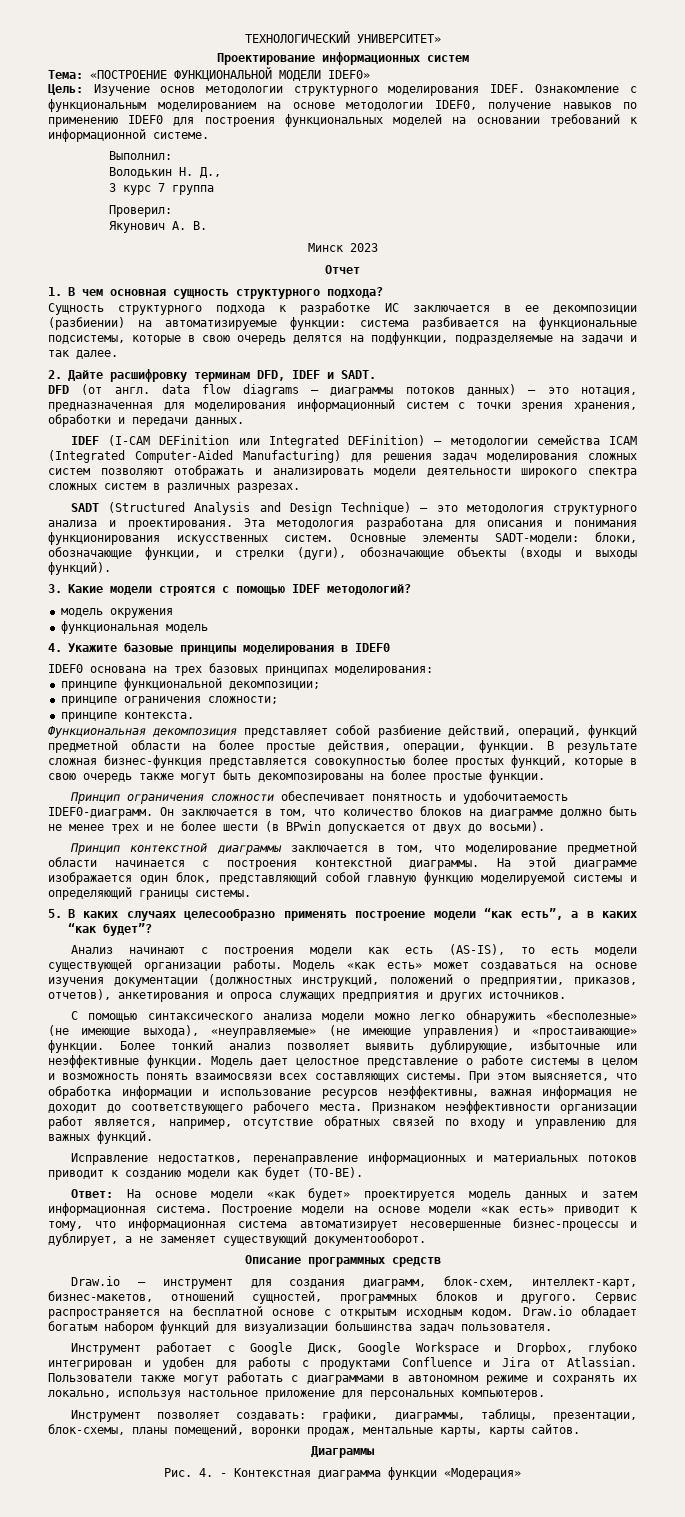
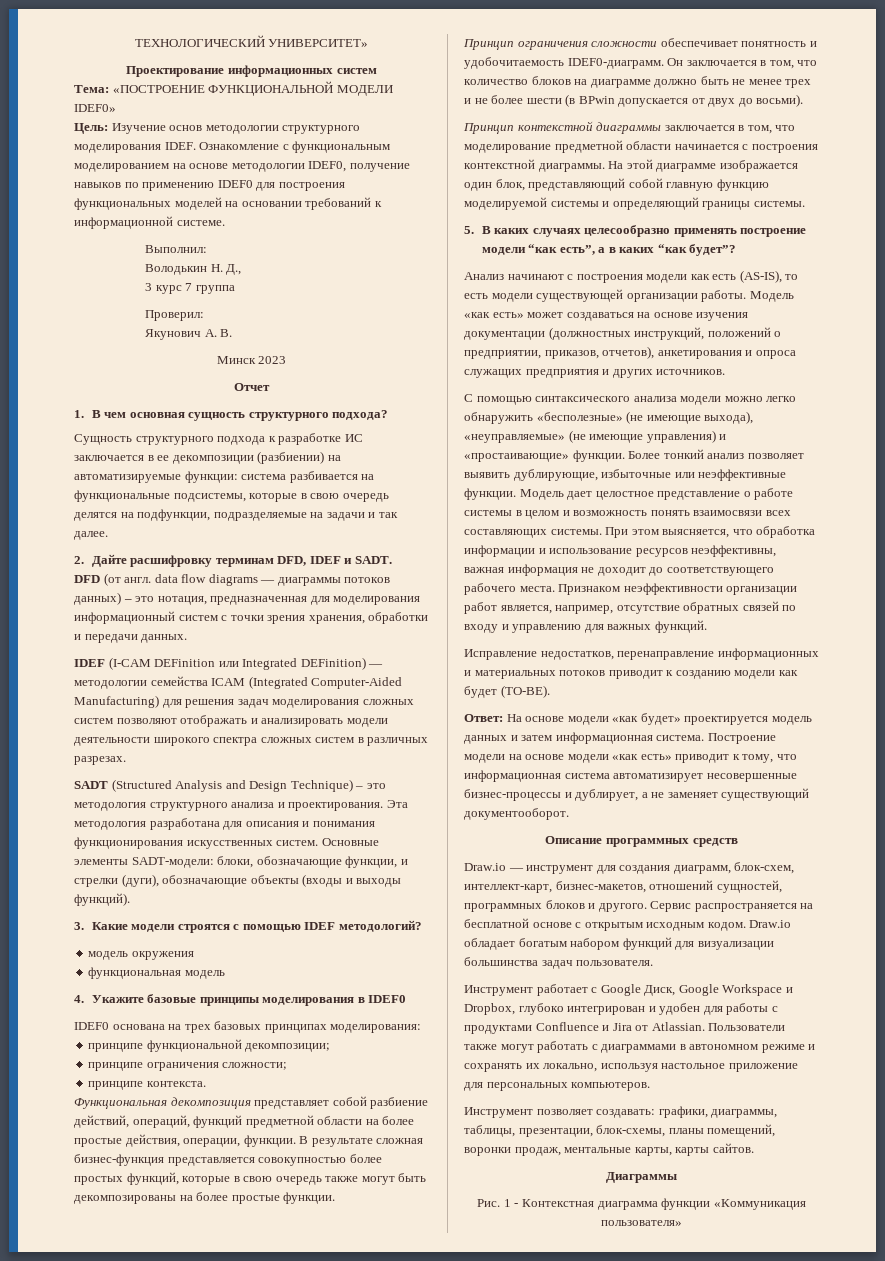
- Рис. 4. - Контекстная диаграмма функции «Модерация»
+ Рис. 1 - Контекстная диаграмма функции «Коммуникация пользователя»

